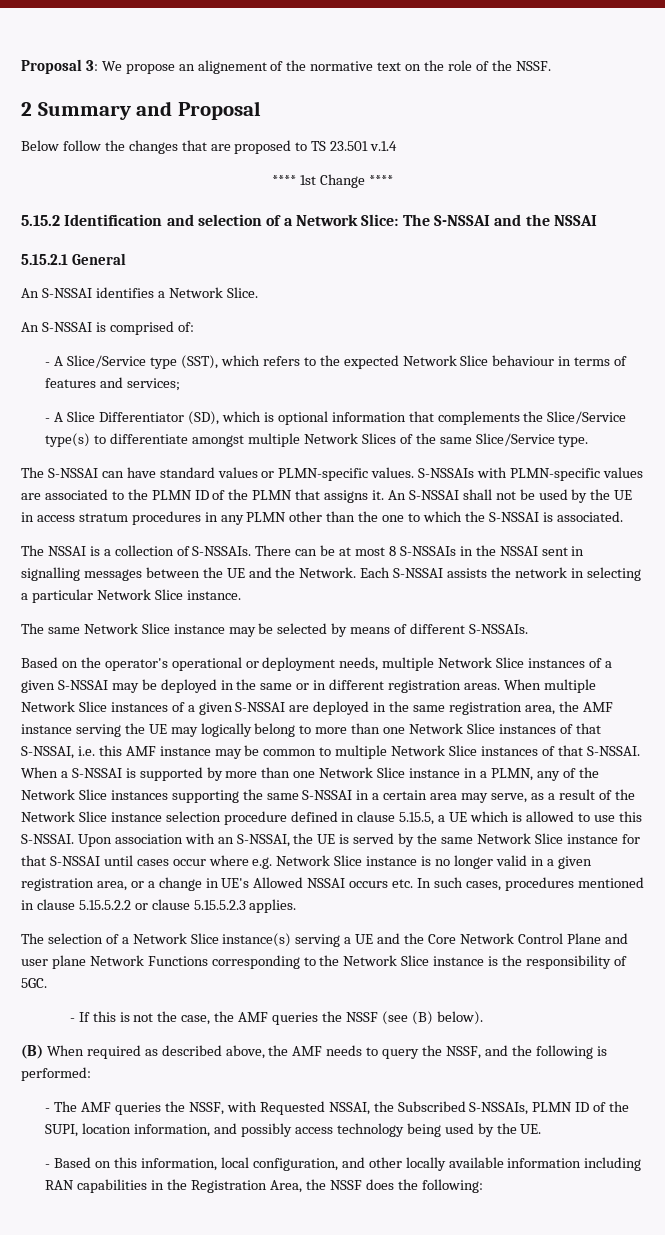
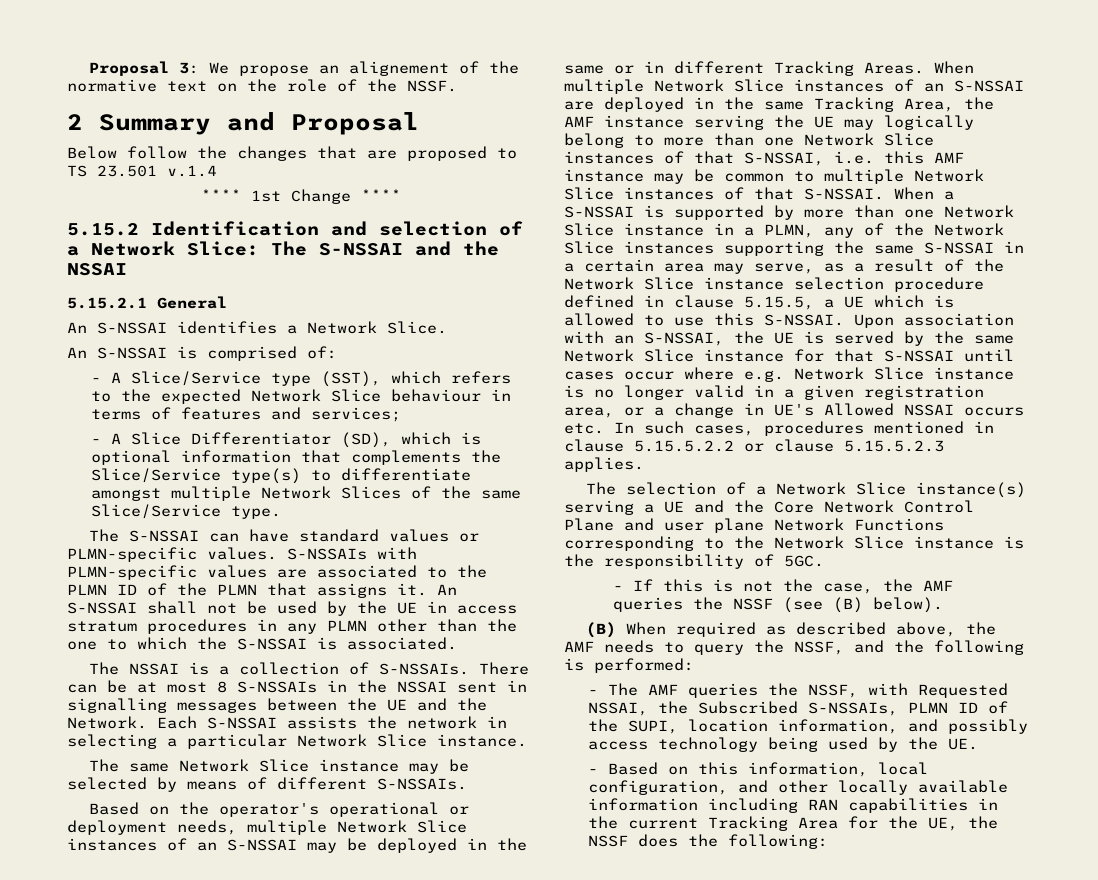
- Based on the operator's operational or deployment needs, multiple Network Slice instances of a given S-NSSAI may be deployed in the same or in different registration areas.
+ Based on the operator's operational or deployment needs, multiple Network Slice instances of an S-NSSAI may be deployed in the same or in different Tracking Areas.
- When multiple Network Slice instances of a given S-NSSAI are deployed in the same registration area, the AMF instance serving the UE may logically belong to more than one Network Slice instances of that S-NSSAI, i.e. this AMF instance may be common to multiple Network Slice instances of that S-NSSAI.
+ When multiple Network Slice instances of an S-NSSAI are deployed in the same Tracking Area, the AMF instance serving the UE may logically belong to more than one Network Slice instances of that S-NSSAI, i.e. this AMF instance may be common to multiple Network Slice instances of that S-NSSAI.
- - Based on this information, local configuration, and other locally available information including RAN capabilities in the Registration Area, the NSSF does the following:
+ - Based on this information, local configuration, and other locally available information including RAN capabilities in the current Tracking Area for the UE, the NSSF does the following:

